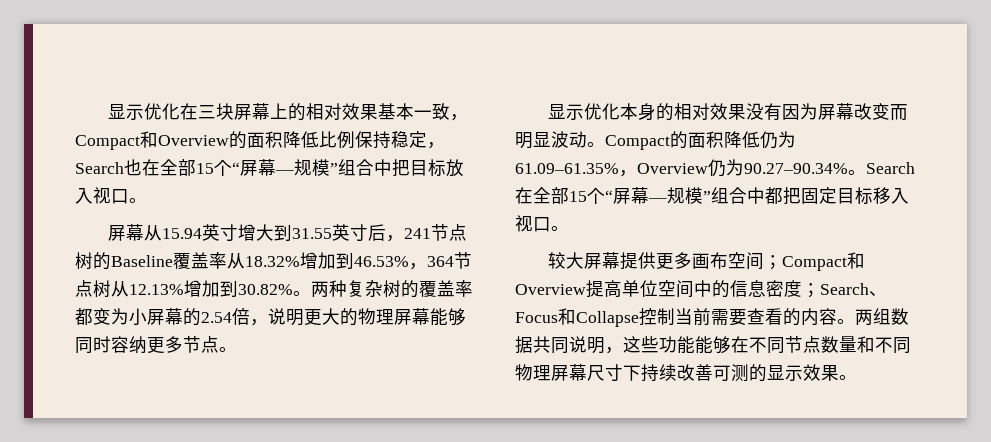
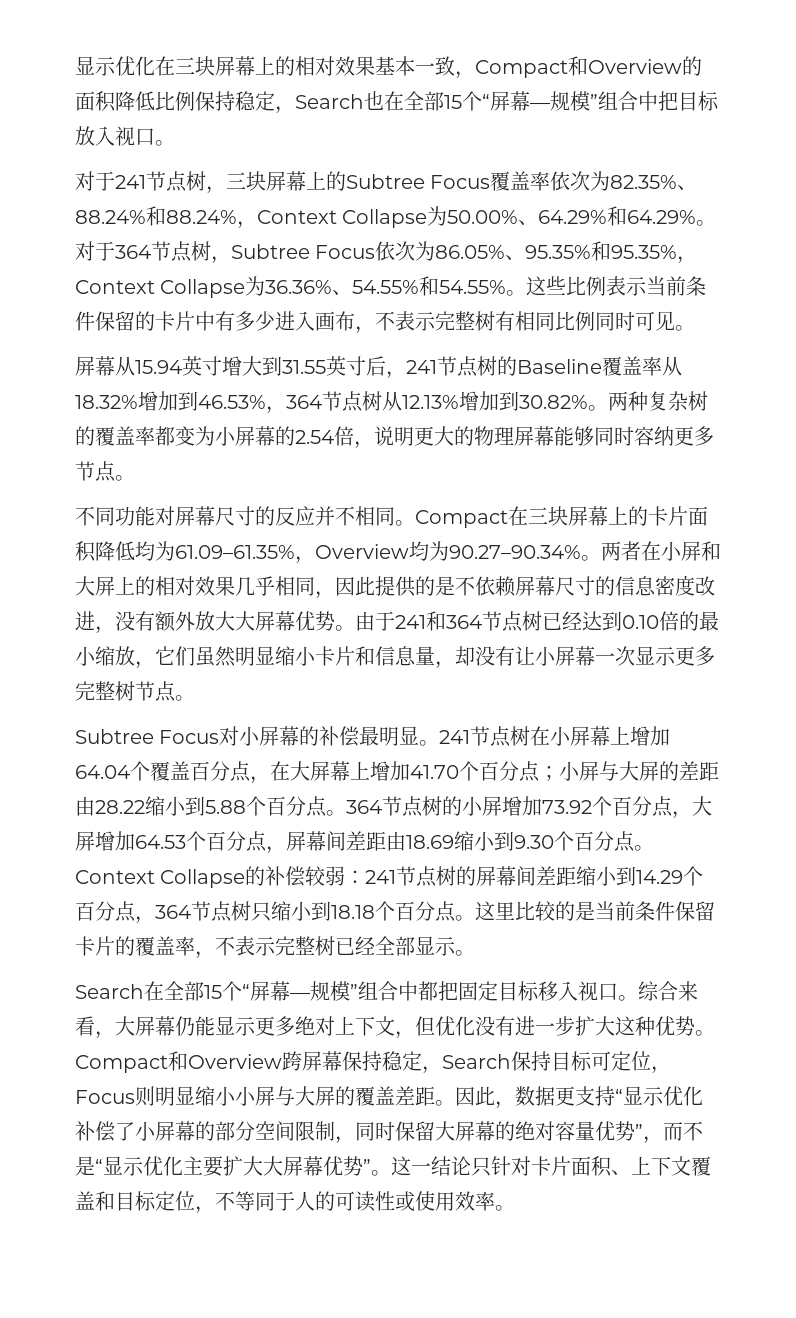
+ 对于241节点树，三块屏幕上的Subtree Focus覆盖率依次为82.35%、88.24%和88.24%，Context Collapse为50.00%、64.29%和64.29%。对于364节点树，Subtree Focus依次为86.05%、95.35%和95.35%，Context Collapse为36.36%、54.55%和54.55%。这些比例表示当前条件保留的卡片中有多少进入画布，不表示完整树有相同比例同时可见。
- 显示优化本身的相对效果没有因为屏幕改变而明显波动。Compact的面积降低仍为61.09–61.35%，Overview仍为90.27–90.34%。Search在全部15个“屏幕—规模”组合中都把固定目标移入视口。
- 较大屏幕提供更多画布空间；Compact和Overview提高单位空间中的信息密度；Search、Focus和Collapse控制当前需要查看的内容。两组数据共同说明，这些功能能够在不同节点数量和不同物理屏幕尺寸下持续改善可测的显示效果。
+ 不同功能对屏幕尺寸的反应并不相同。Compact在三块屏幕上的卡片面积降低均为61.09–61.35%，Overview均为90.27–90.34%。两者在小屏和大屏上的相对效果几乎相同，因此提供的是不依赖屏幕尺寸的信息密度改进，没有额外放大大屏幕优势。由于241和364节点树已经达到0.10倍的最小缩放，它们虽然明显缩小卡片和信息量，却没有让小屏幕一次显示更多完整树节点。
+ Subtree Focus对小屏幕的补偿最明显。241节点树在小屏幕上增加64.04个覆盖百分点，在大屏幕上增加41.70个百分点；小屏与大屏的差距由28.22缩小到5.88个百分点。364节点树的小屏增加73.92个百分点，大屏增加64.53个百分点，屏幕间差距由18.69缩小到9.30个百分点。Context Collapse的补偿较弱：241节点树的屏幕间差距缩小到14.29个百分点，364节点树只缩小到18.18个百分点。这里比较的是当前条件保留卡片的覆盖率，不表示完整树已经全部显示。
+ Search在全部15个“屏幕—规模”组合中都把固定目标移入视口。综合来看，大屏幕仍能显示更多绝对上下文，但优化没有进一步扩大这种优势。Compact和Overview跨屏幕保持稳定，Search保持目标可定位，Focus则明显缩小小屏与大屏的覆盖差距。因此，数据更支持“显示优化补偿了小屏幕的部分空间限制，同时保留大屏幕的绝对容量优势”，而不是“显示优化主要扩大大屏幕优势”。这一结论只针对卡片面积、上下文覆盖和目标定位，不等同于人的可读性或使用效率。

